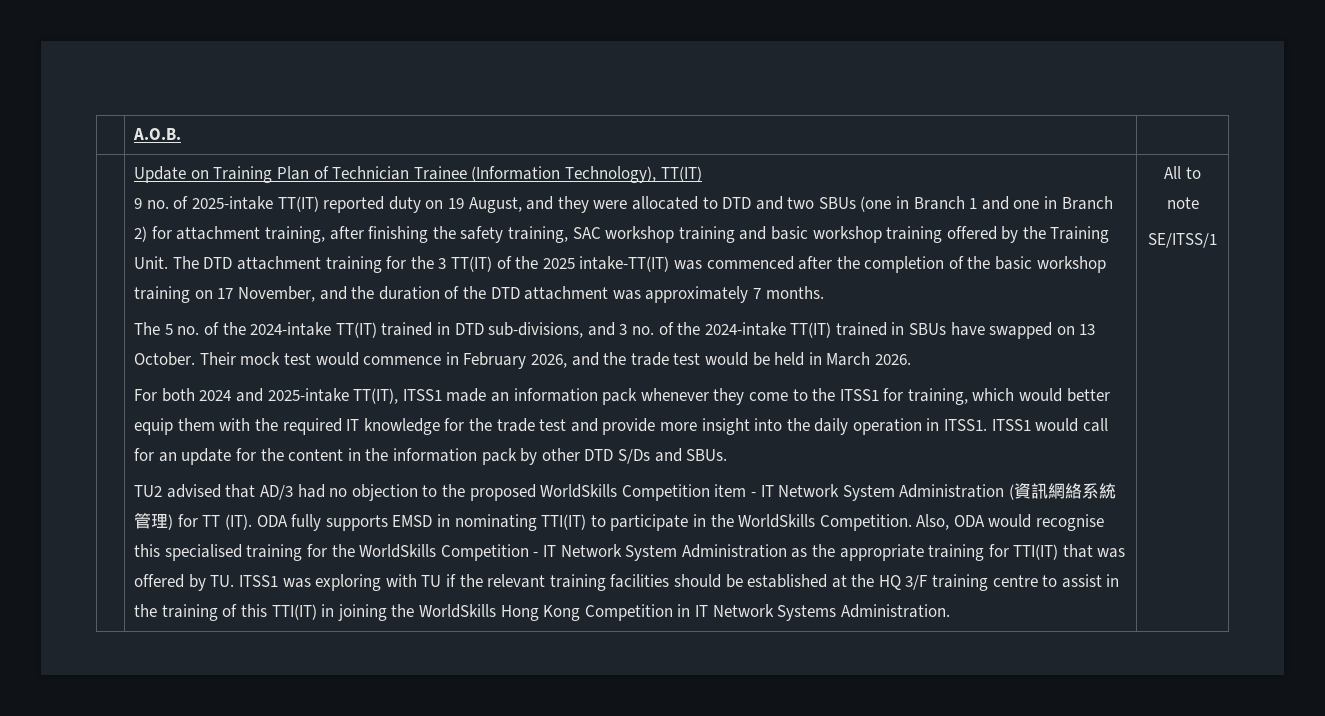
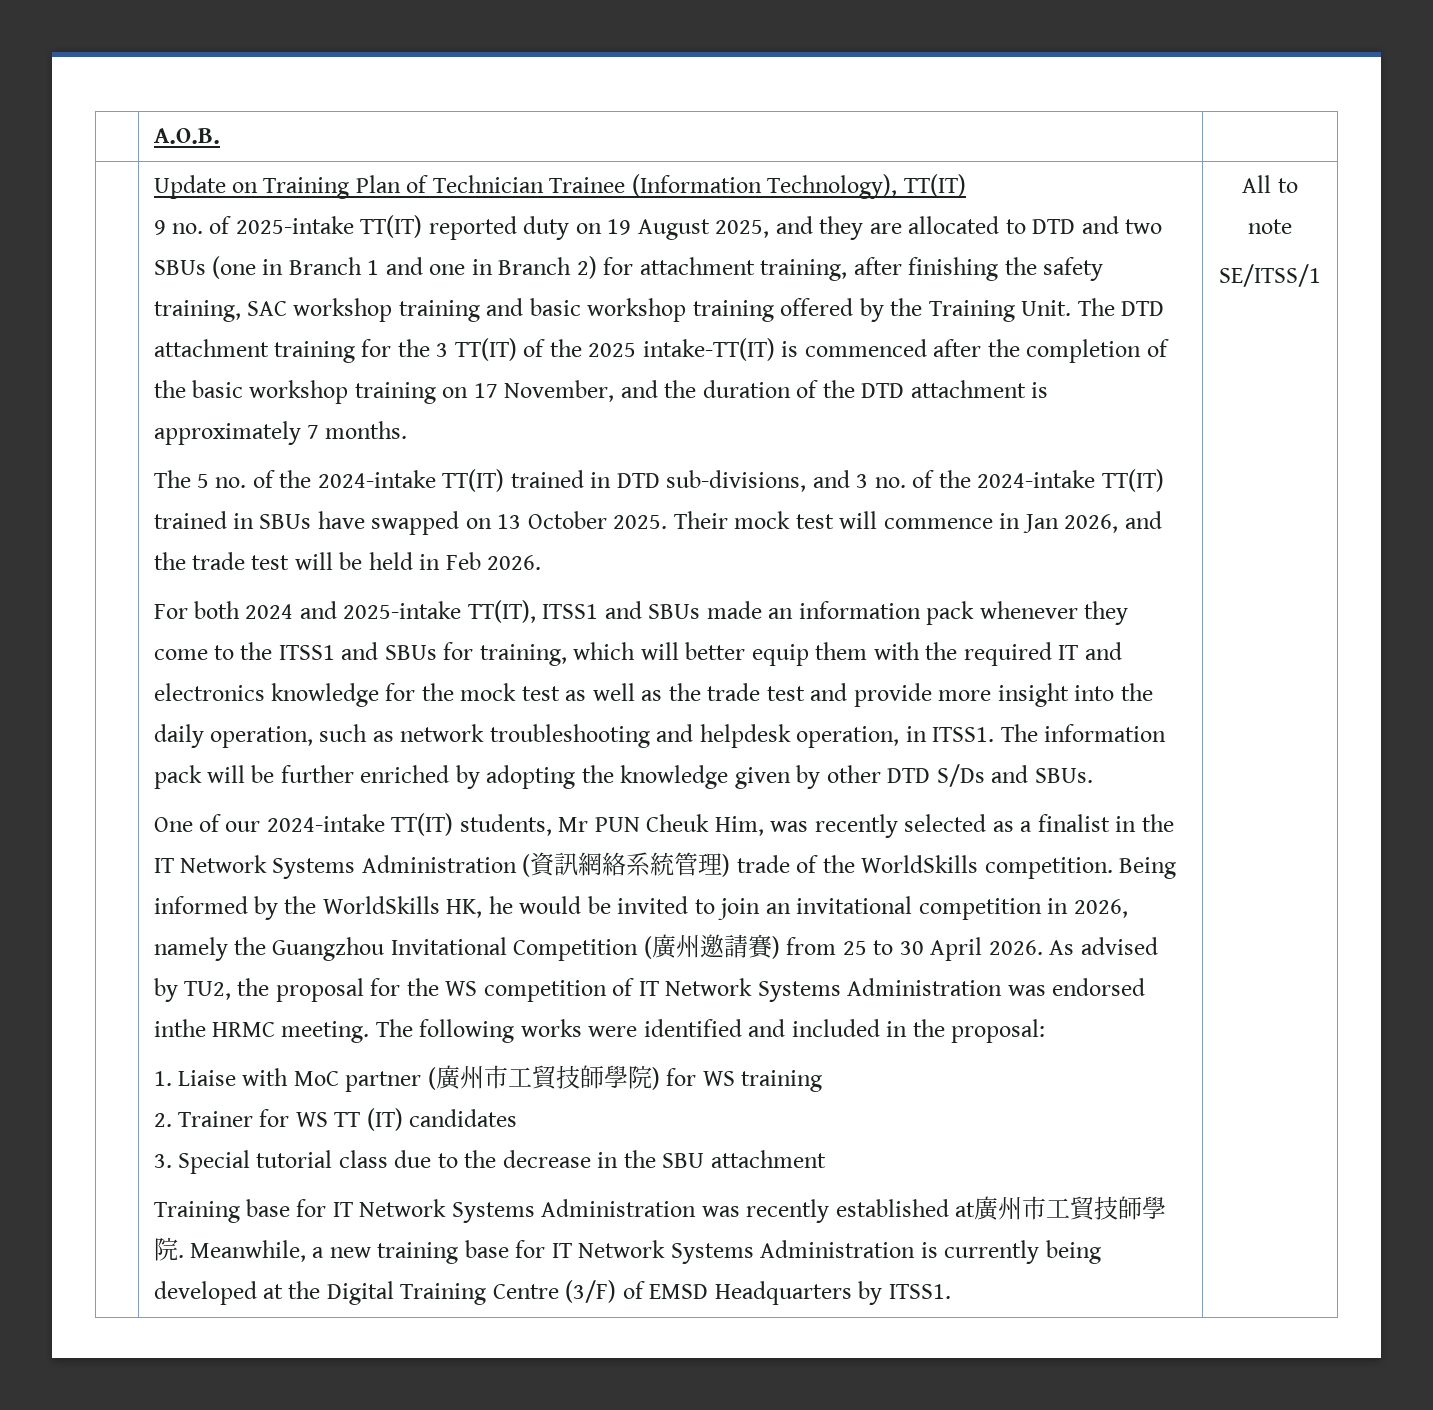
- 9 no. of 2025-intake TT(IT) reported duty on 19 August, and they were allocated to DTD and two SBUs (one in Branch 1 and one in Branch 2) for attachment training, after finishing the safety training, SAC workshop training and basic workshop training offered by the Training Unit.
+ 9 no. of 2025-intake TT(IT) reported duty on 19 August 2025, and they are allocated to DTD and two SBUs (one in Branch 1 and one in Branch 2) for attachment training, after finishing the safety training, SAC workshop training and basic workshop training offered by the Training Unit.
- The DTD attachment training for the 3 TT(IT) of the 2025 intake-TT(IT) was commenced after the completion of the basic workshop training on 17 November, and the duration of the DTD attachment was approximately 7 months.
+ The DTD attachment training for the 3 TT(IT) of the 2025 intake-TT(IT) is commenced after the completion of the basic workshop training on 17 November, and the duration of the DTD attachment is approximately 7 months.
- The 5 no. of the 2024-intake TT(IT) trained in DTD sub-divisions, and 3 no. of the 2024-intake TT(IT) trained in SBUs have swapped on 13 October.
+ The 5 no. of the 2024-intake TT(IT) trained in DTD sub-divisions, and 3 no. of the 2024-intake TT(IT) trained in SBUs have swapped on 13 October 2025.
- Their mock test would commence in February 2026, and the trade test would be held in March 2026.
+ Their mock test will commence in Jan 2026, and the trade test will be held in Feb 2026.
- For both 2024 and 2025-intake TT(IT), ITSS1 made an information pack whenever they come to the ITSS1 for training, which would better equip them with the required IT knowledge for the trade test and provide more insight into the daily operation in ITSS1. ITSS1 would call for an update for the content in the information pack by other DTD S/Ds and SBUs.
+ For both 2024 and 2025-intake TT(IT), ITSS1 and SBUs made an information pack whenever they come to the ITSS1 and SBUs for training, which will better equip them with the required IT and electronics knowledge for the mock test as well as the trade test and provide more insight into the daily operation, such as network troubleshooting and helpdesk operation, in ITSS1. The information pack will be further enriched by adopting the knowledge given by other DTD S/Ds and SBUs.
- TU2 advised that AD/3 had no objection to the proposed WorldSkills Competition item - IT Network System Administration (資訊網絡系統管理) for TT (IT). ODA fully supports EMSD in nominating TTI(IT) to participate in the WorldSkills Competition. Also, ODA would recognise this specialised training for the WorldSkills Competition - IT Network System Administration as the appropriate training for TTI(IT) that was offered by TU. ITSS1 was exploring with TU if the relevant training facilities should be established at the HQ 3/F training centre to assist in the training of this TTI(IT) in joining the WorldSkills Hong Kong Competition in IT Network Systems Administration.
+ One of our 2024-intake TT(IT) students, Mr PUN Cheuk Him, was recently selected as a finalist in the IT Network Systems Administration (資訊網絡系統管理) trade of the WorldSkills competition. Being informed by the WorldSkills HK, he would be invited to join an invitational competition in 2026, namely the Guangzhou Invitational Competition (廣州邀請賽) from 25 to 30 April 2026. As advised by TU2, the proposal for the WS competition of IT Network Systems Administration was endorsed inthe HRMC meeting. The following works were identified and included in the proposal:
+ 1. Liaise with MoC partner (廣州市工貿技師學院) for WS training
+ 2. Trainer for WS TT (IT) candidates
+ 3. Special tutorial class due to the decrease in the SBU attachment
+ Training base for IT Network Systems Administration was recently established at廣州市工貿技師學院. Meanwhile, a new training base for IT Network Systems Administration is currently being developed at the Digital Training Centre (3/F) of EMSD Headquarters by ITSS1.

